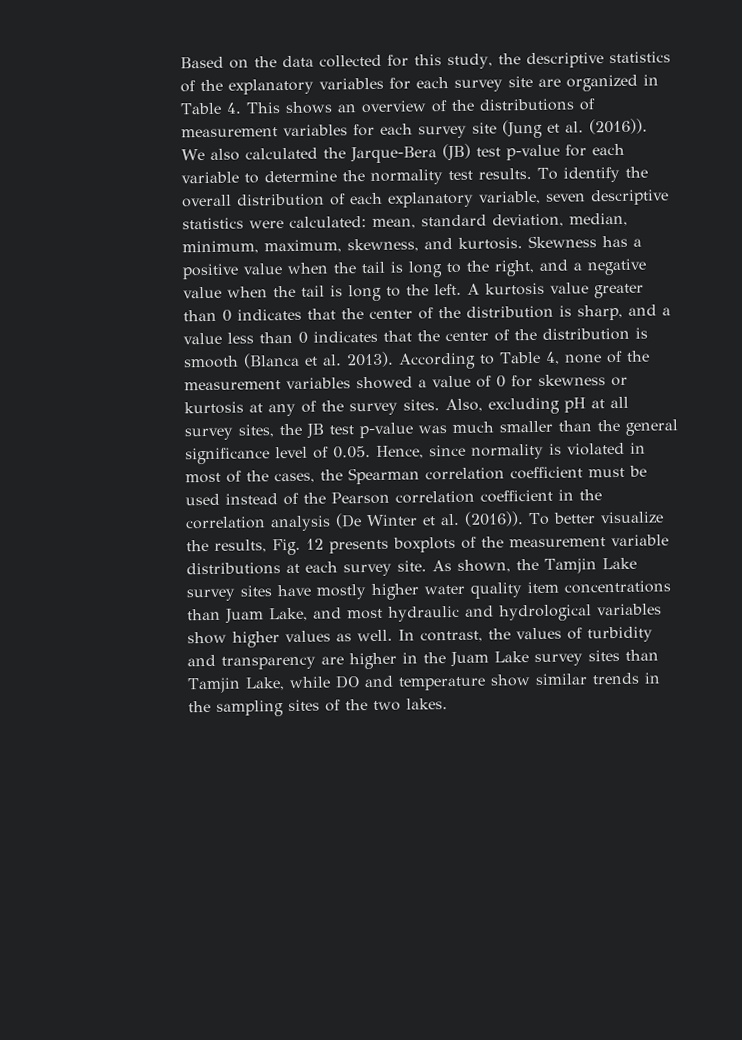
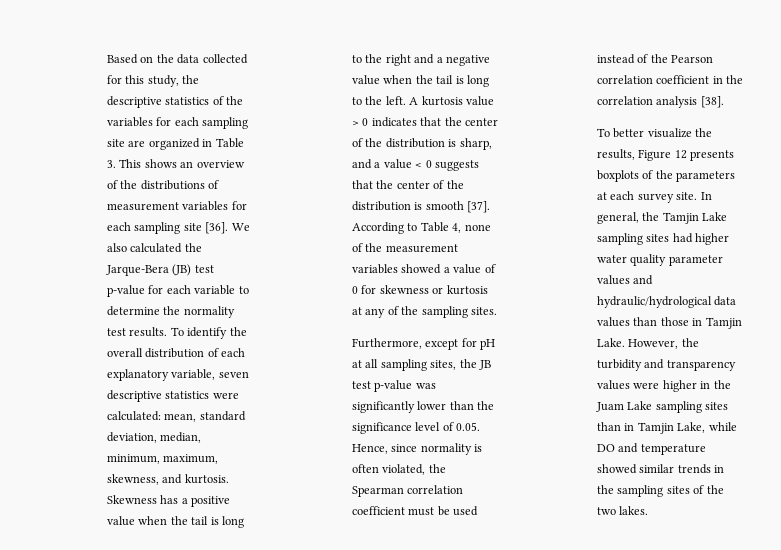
- Based on the data collected for this study, the descriptive statistics of the explanatory variables for each survey site are organized in Table 4. This shows an overview of the distributions of measurement variables for each survey site (Jung et al. (2016)).
+ Based on the data collected for this study, the descriptive statistics of the variables for each sampling site are organized in Table 3. This shows an overview of the distributions of measurement variables for each sampling site [36].
- Skewness has a positive value when the tail is long to the right, and a negative value when the tail is long to the left.
+ Skewness has a positive value when the tail is long to the right and a negative value when the tail is long to the left.
- A kurtosis value greater than 0 indicates that the center of the distribution is sharp, and a value less than 0 indicates that the center of the distribution is smooth (Blanca et al. 2013).
+ A kurtosis value > 0 indicates that the center of the distribution is sharp, and a value < 0 suggests that the center of the distribution is smooth [37].
- According to Table 4, none of the measurement variables showed a value of 0 for skewness or kurtosis at any of the survey sites. Also, excluding pH at all survey sites, the JB test p-value was much smaller than the general significance level of 0.05. Hence, since normality is violated in most of the cases, the Spearman correlation coefficient must be used instead of the Pearson correlation coefficient in the correlation analysis (De Winter et al. (2016)). To better visualize the results, Fig. 12 presents boxplots of the measurement variable distributions at each survey site.
+ According to Table 4, none of the measurement variables showed a value of 0 for skewness or kurtosis at any of the sampling sites.
+ Furthermore, except for pH at all sampling sites, the JB test p-value was significantly lower than the significance level of 0.05. Hence, since normality is often violated, the Spearman correlation coefficient must be used instead of the Pearson correlation coefficient in the correlation analysis [38].
+ To better visualize the results, Figure 12 presents boxplots of the parameters at each survey site.
- As shown, the Tamjin Lake survey sites have mostly higher water quality item concentrations than Juam Lake, and most hydraulic and hydrological variables show higher values as well. In contrast, the values of turbidity and transparency are higher in the Juam Lake survey sites than Tamjin Lake, while DO and temperature show similar trends in the sampling sites of the two lakes.
+ In general, the Tamjin Lake sampling sites had higher water quality parameter values and hydraulic/hydrological data values than those in Tamjin Lake. However, the turbidity and transparency values were higher in the Juam Lake sampling sites than in Tamjin Lake, while DO and temperature showed similar trends in the sampling sites of the two lakes.

